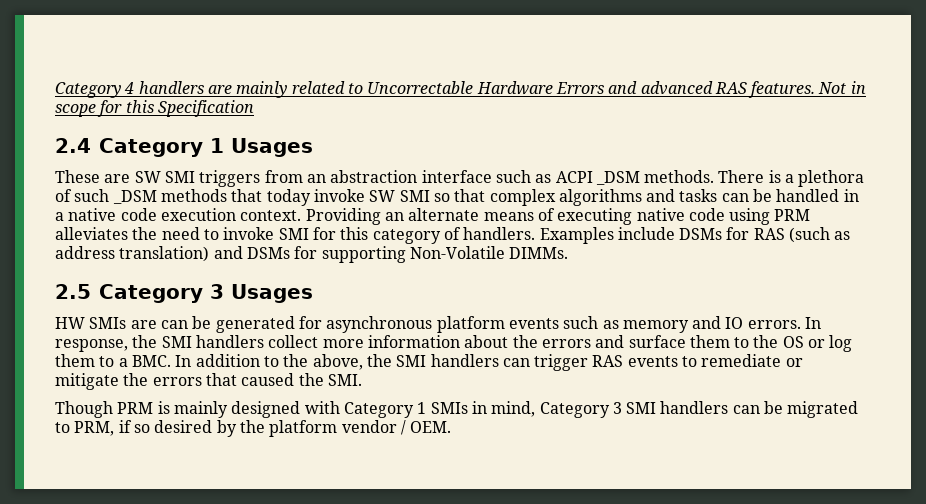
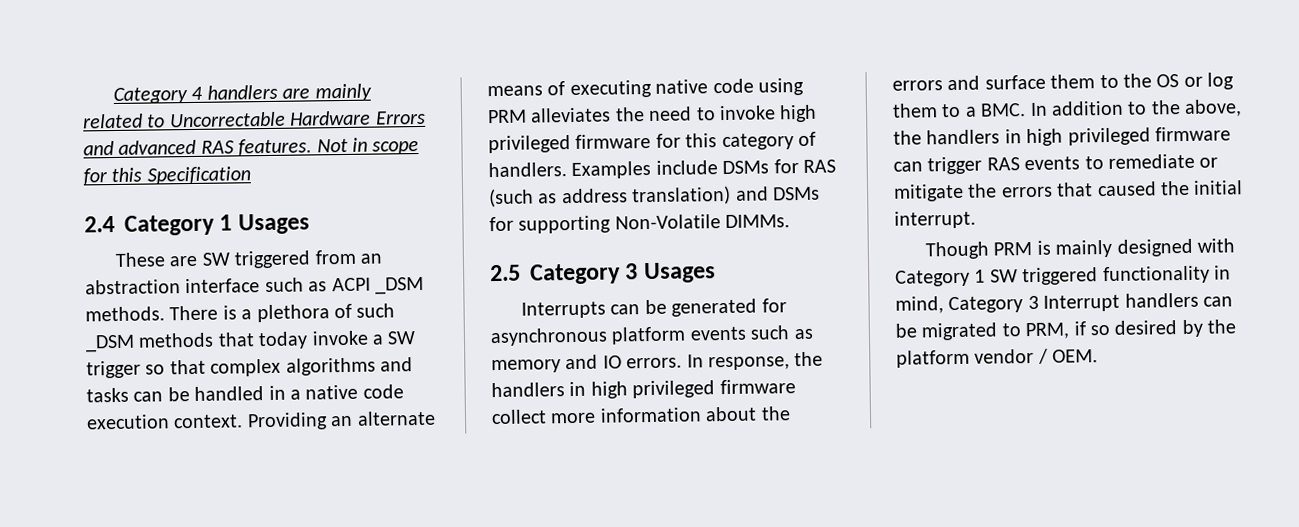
- These are SW SMI triggers from an abstraction interface such as ACPI _DSM methods.
+ These are SW triggered from an abstraction interface such as ACPI _DSM methods.
- There is a plethora of such _DSM methods that today invoke SW SMI so that complex algorithms and tasks can be handled in a native code execution context.
+ There is a plethora of such _DSM methods that today invoke a SW trigger so that complex algorithms and tasks can be handled in a native code execution context.
- Providing an alternate means of executing native code using PRM alleviates the need to invoke SMI for this category of handlers.
+ Providing an alternate means of executing native code using PRM alleviates the need to invoke high privileged firmware for this category of handlers.
- HW SMIs are can be generated for asynchronous platform events such as memory and IO errors.
+ Interrupts can be generated for asynchronous platform events such as memory and IO errors.
- In response, the SMI handlers collect more information about the errors and surface them to the OS or log them to a BMC. In addition to the above, the SMI handlers can trigger RAS events to remediate or mitigate the errors that caused the SMI.
+ In response, the handlers in high privileged firmware collect more information about the errors and surface them to the OS or log them to a BMC. In addition to the above, the handlers in high privileged firmware can trigger RAS events to remediate or mitigate the errors that caused the initial interrupt.
- Though PRM is mainly designed with Category 1 SMIs in mind, Category 3 SMI handlers can be migrated to PRM, if so desired by the platform vendor / OEM.
+ Though PRM is mainly designed with Category 1 SW triggered functionality in mind, Category 3 Interrupt handlers can be migrated to PRM, if so desired by the platform vendor / OEM.

